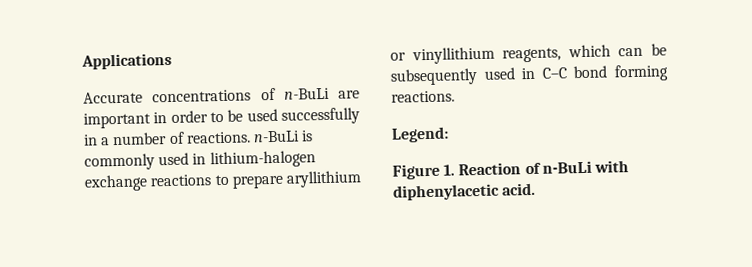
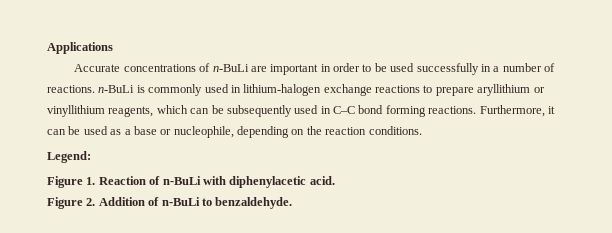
+ Furthermore, it can be used as a base or nucleophile, depending on the reaction conditions.
+ Figure 2. Addition of n-BuLi to benzaldehyde.

